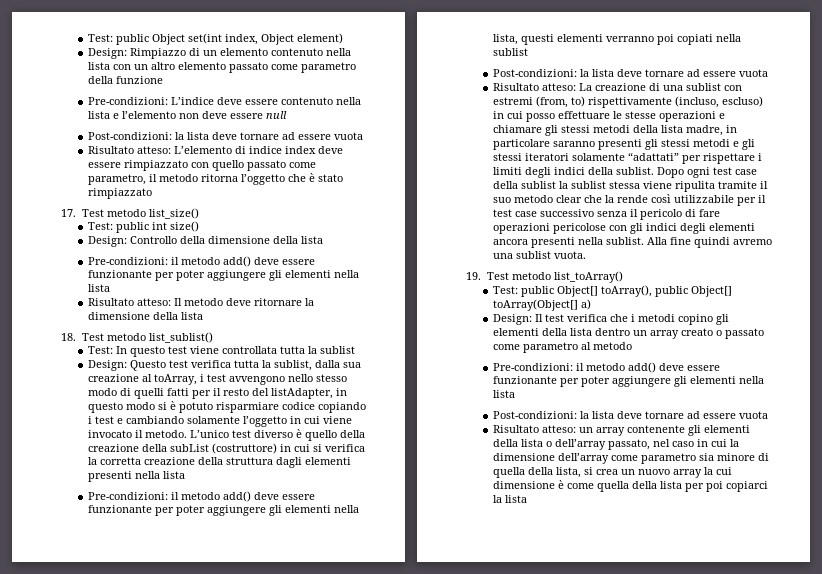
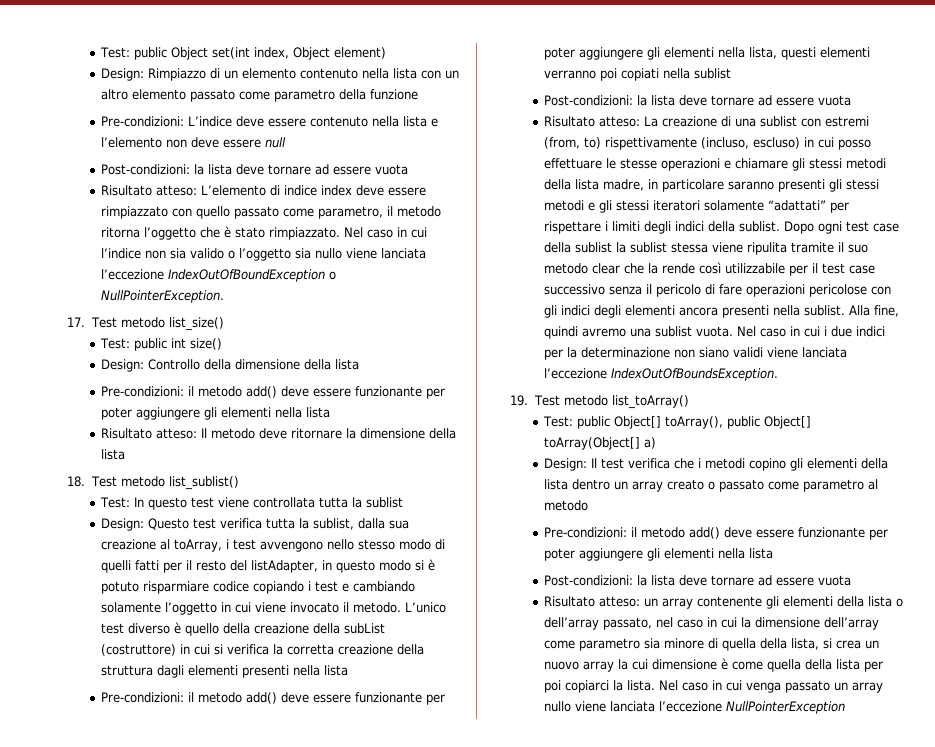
- Risultato atteso: L’elemento di indice index deve essere rimpiazzato con quello passato come parametro, il metodo ritorna l’oggetto che è stato rimpiazzato
+ Risultato atteso: L’elemento di indice index deve essere rimpiazzato con quello passato come parametro, il metodo ritorna l’oggetto che è stato rimpiazzato. Nel caso in cui l’indice non sia valido o l’oggetto sia nullo viene lanciata l’eccezione IndexOutOfBoundException o NullPointerException.
- Alla fine quindi avremo una sublist vuota.
+ Alla fine, quindi avremo una sublist vuota. Nel caso in cui i due indici per la determinazione non siano validi viene lanciata l’eccezione IndexOutOfBoundsException.
- Risultato atteso: un array contenente gli elementi della lista o dell’array passato, nel caso in cui la dimensione dell’array come parametro sia minore di quella della lista, si crea un nuovo array la cui dimensione è come quella della lista per poi copiarci la lista
+ Risultato atteso: un array contenente gli elementi della lista o dell’array passato, nel caso in cui la dimensione dell’array come parametro sia minore di quella della lista, si crea un nuovo array la cui dimensione è come quella della lista per poi copiarci la lista. Nel caso in cui venga passato un array nullo viene lanciata l’eccezione NullPointerException

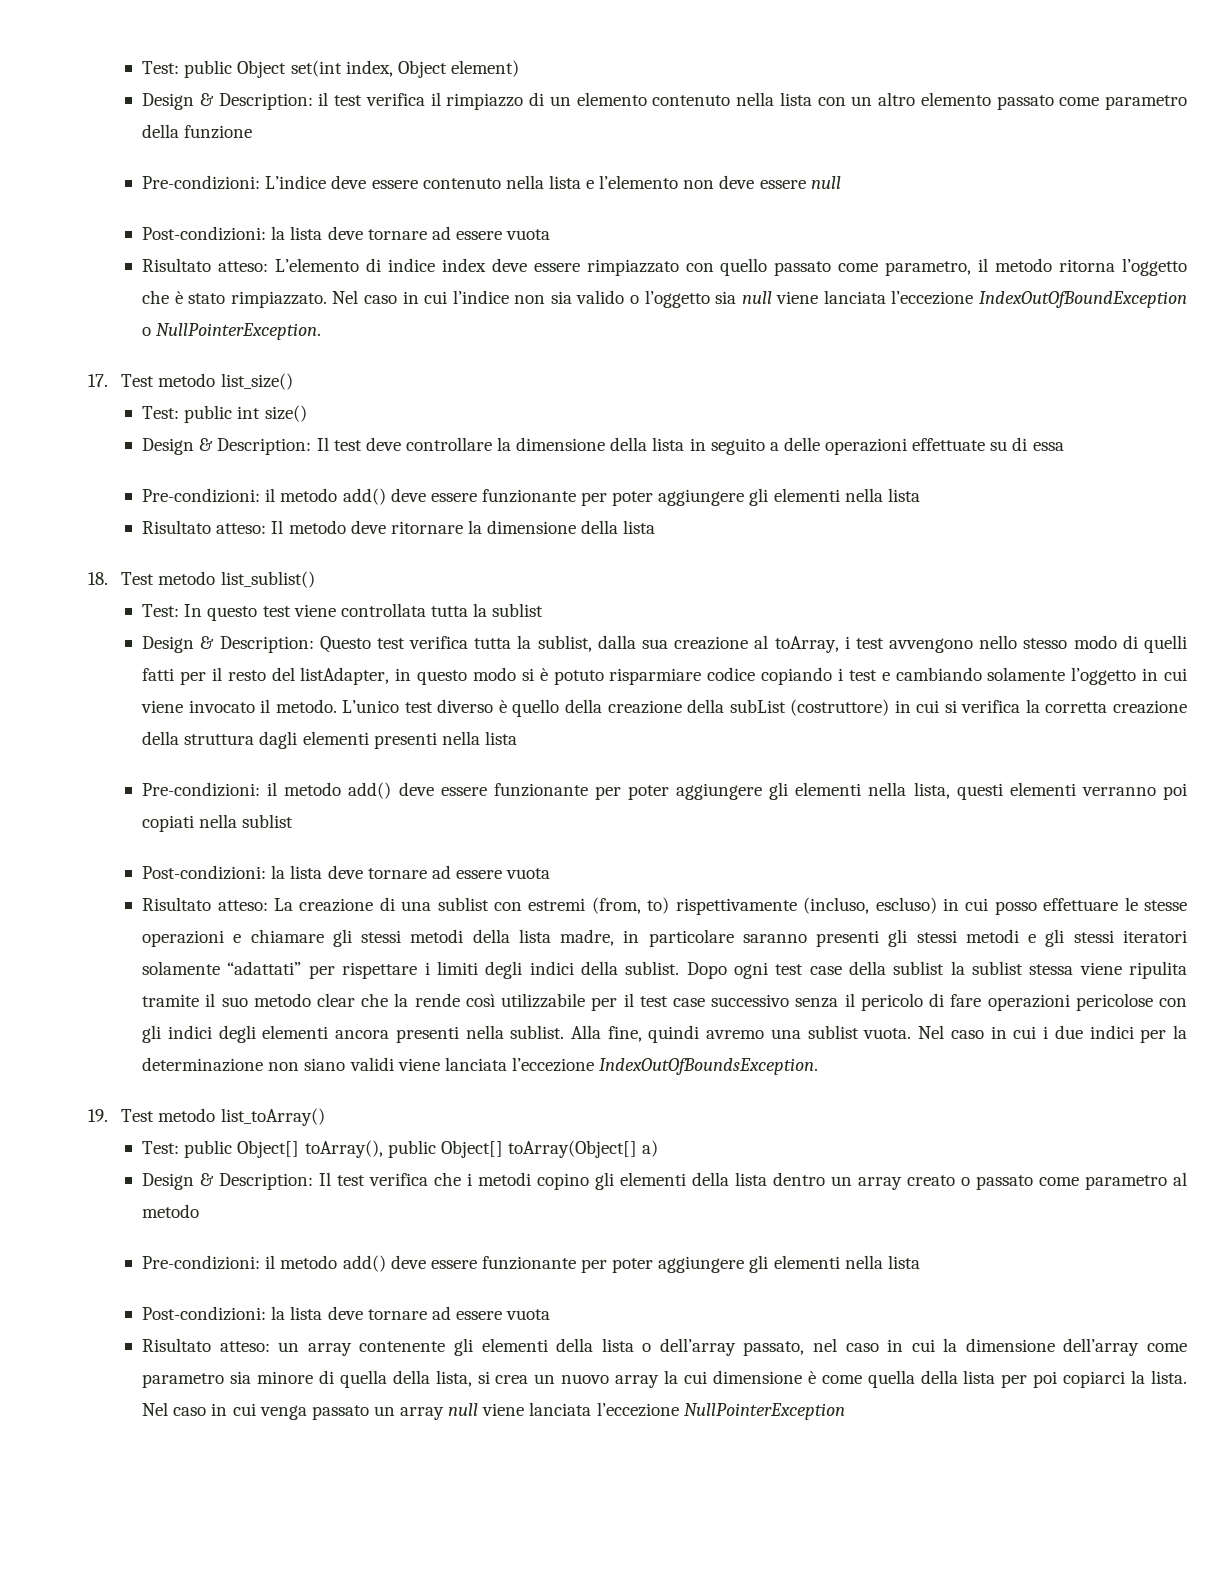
- Design: Rimpiazzo di un elemento contenuto nella lista con un altro elemento passato come parametro della funzione
+ Design & Description: il test verifica il rimpiazzo di un elemento contenuto nella lista con un altro elemento passato come parametro della funzione
- Nel caso in cui l’indice non sia valido o l’oggetto sia nullo viene lanciata l’eccezione IndexOutOfBoundException o NullPointerException.
+ Nel caso in cui l’indice non sia valido o l’oggetto sia null viene lanciata l’eccezione IndexOutOfBoundException o NullPointerException.
- Design: Controllo della dimensione della lista
+ Design & Description: Il test deve controllare la dimensione della lista in seguito a delle operazioni effettuate su di essa
- Design: Questo test verifica tutta la sublist, dalla sua creazione al toArray, i test avvengono nello stesso modo di quelli fatti per il resto del listAdapter, in questo modo si è potuto risparmiare codice copiando i test e cambiando solamente l’oggetto in cui viene invocato il metodo.
+ Design & Description: Questo test verifica tutta la sublist, dalla sua creazione al toArray, i test avvengono nello stesso modo di quelli fatti per il resto del listAdapter, in questo modo si è potuto risparmiare codice copiando i test e cambiando solamente l’oggetto in cui viene invocato il metodo.
- Design: Il test verifica che i metodi copino gli elementi della lista dentro un array creato o passato come parametro al metodo
+ Design & Description: Il test verifica che i metodi copino gli elementi della lista dentro un array creato o passato come parametro al metodo
- Nel caso in cui venga passato un array nullo viene lanciata l’eccezione NullPointerException
+ Nel caso in cui venga passato un array null viene lanciata l’eccezione NullPointerException

